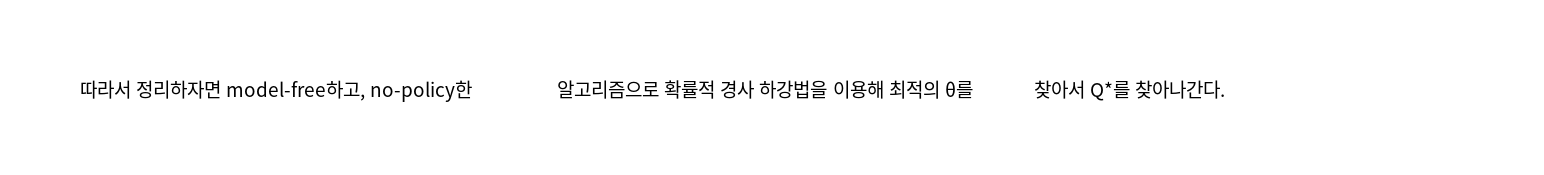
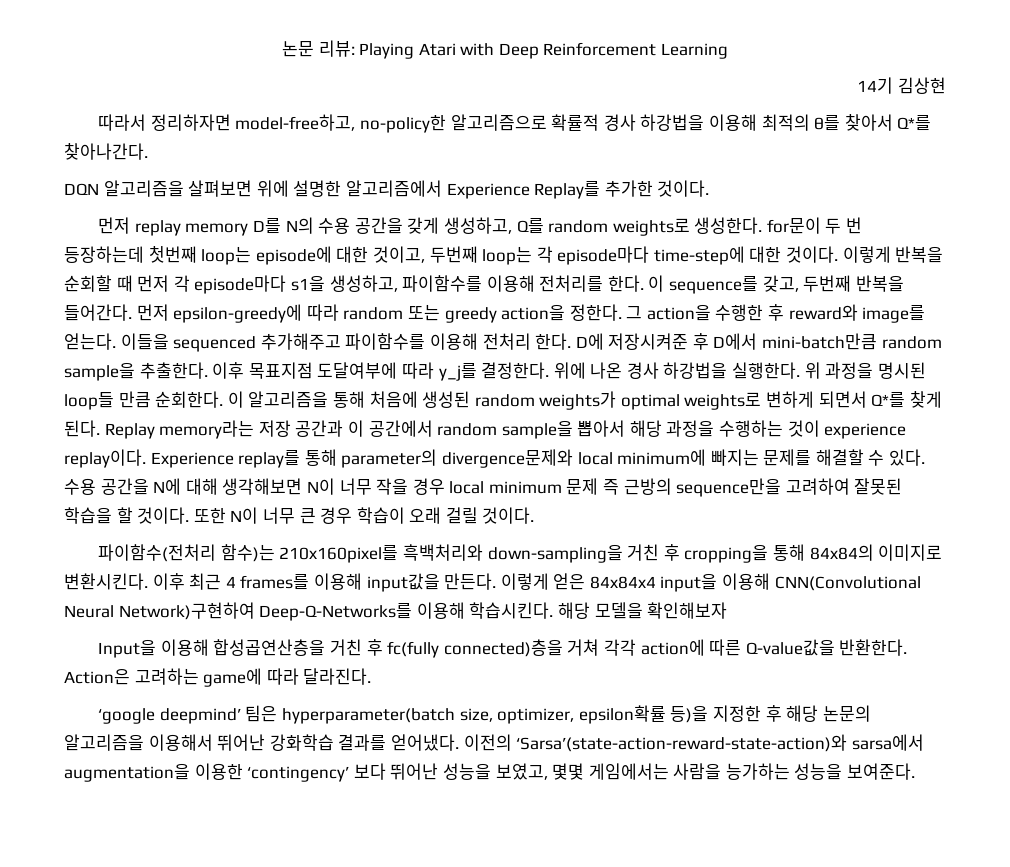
+ 논문 리뷰: Playing Atari with Deep Reinforcement Learning
+ 14기 김상현
+ DQN 알고리즘을 살펴보면 위에 설명한 알고리즘에서 Experience Replay를 추가한 것이다.
+ 먼저 replay memory D를 N의 수용 공간을 갖게 생성하고, Q를 random weights로 생성한다. for문이 두 번 등장하는데 첫번째 loop는 episode에 대한 것이고, 두번째 loop는 각 episode마다 time-step에 대한 것이다. 이렇게 반복을 순회할 때 먼저 각 episode마다 s1을 생성하고, 파이함수를 이용해 전처리를 한다. 이 sequence를 갖고, 두번째 반복을 들어간다. 먼저 epsilon-greedy에 따라 random 또는 greedy action을 정한다. 그 action을 수행한 후 reward와 image를 얻는다. 이들을 sequenced 추가해주고 파이함수를 이용해 전처리 한다. D에 저장시켜준 후 D에서 mini-batch만큼 random sample을 추출한다. 이후 목표지점 도달여부에 따라 y_j를 결정한다. 위에 나온 경사 하강법을 실행한다. 위 과정을 명시된 loop들 만큼 순회한다. 이 알고리즘을 통해 처음에 생성된 random weights가 optimal weights로 변하게 되면서 Q*를 찾게 된다. Replay memory라는 저장 공간과 이 공간에서 random sample을 뽑아서 해당 과정을 수행하는 것이 experience replay이다. Experience replay를 통해 parameter의 divergence문제와 local minimum에 빠지는 문제를 해결할 수 있다. 수용 공간을 N에 대해 생각해보면 N이 너무 작을 경우 local minimum 문제 즉 근방의 sequence만을 고려하여 잘못된 학습을 할 것이다. 또한 N이 너무 큰 경우 학습이 오래 걸릴 것이다.
+ 파이함수(전처리 함수)는 210x160pixel를 흑백처리와 down-sampling을 거친 후 cropping을 통해 84x84의 이미지로 변환시킨다. 이후 최근 4 frames를 이용해 input값을 만든다. 이렇게 얻은 84x84x4 input을 이용해 CNN(Convolutional Neural Network)구현하여 Deep-Q-Networks를 이용해 학습시킨다. 해당 모델을 확인해보자
+ Input을 이용해 합성곱연산층을 거친 후 fc(fully connected)층을 거쳐 각각 action에 따른 Q-value값을 반환한다. Action은 고려하는 game에 따라 달라진다.
+ ‘google deepmind’ 팀은 hyperparameter(batch size, optimizer, epsilon확률 등)을 지정한 후 해당 논문의 알고리즘을 이용해서 뛰어난 강화학습 결과를 얻어냈다. 이전의 ‘Sarsa’(state-action-reward-state-action)와 sarsa에서 augmentation을 이용한 ‘contingency’ 보다 뛰어난 성능을 보였고, 몇몇 게임에서는 사람을 능가하는 성능을 보여준다.

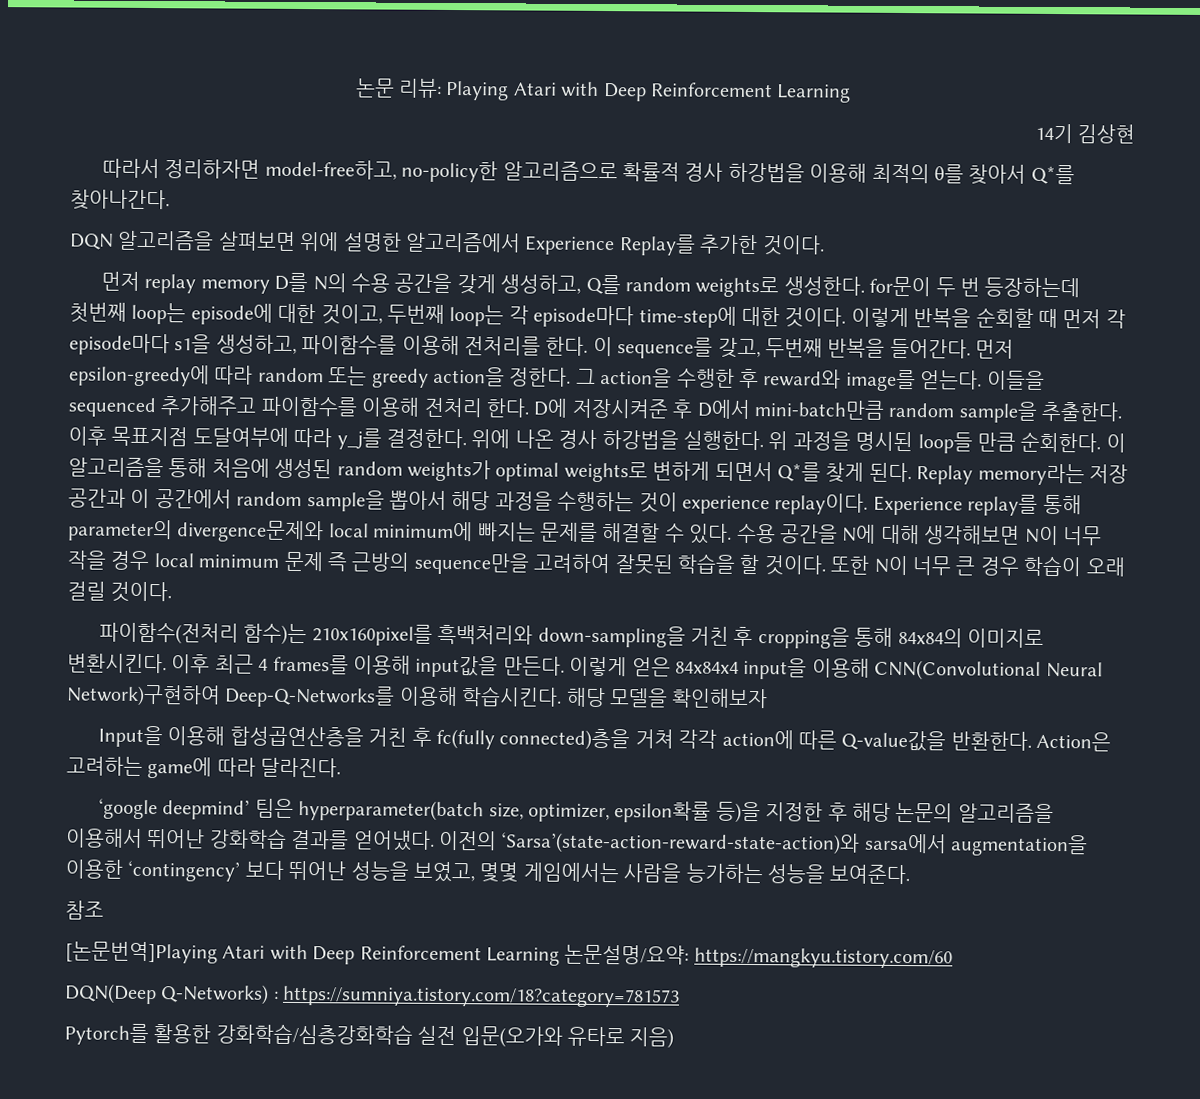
+ 참조
+ [논문번역]Playing Atari with Deep Reinforcement Learning 논문설명/요약: https://mangkyu.tistory.com/60
+ DQN(Deep Q-Networks) : https://sumniya.tistory.com/18?category=781573
+ Pytorch를 활용한 강화학습/심층강화학습 실전 입문(오가와 유타로 지음)

